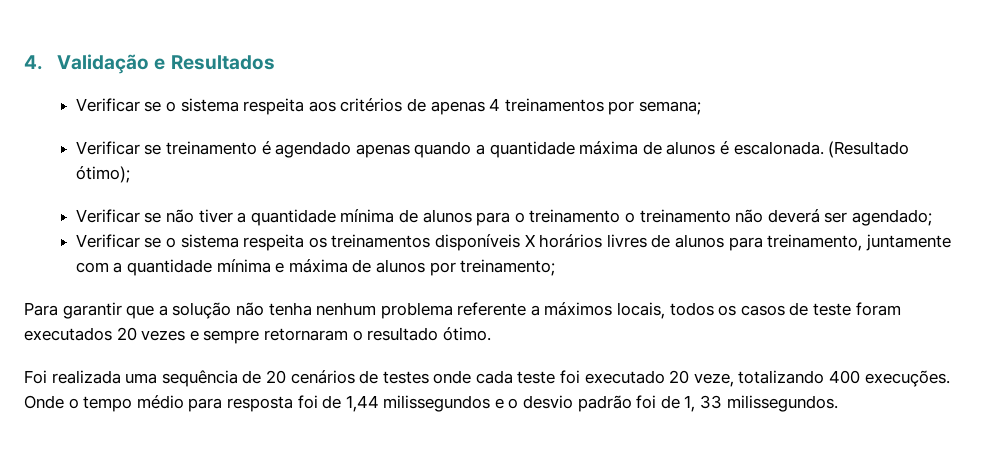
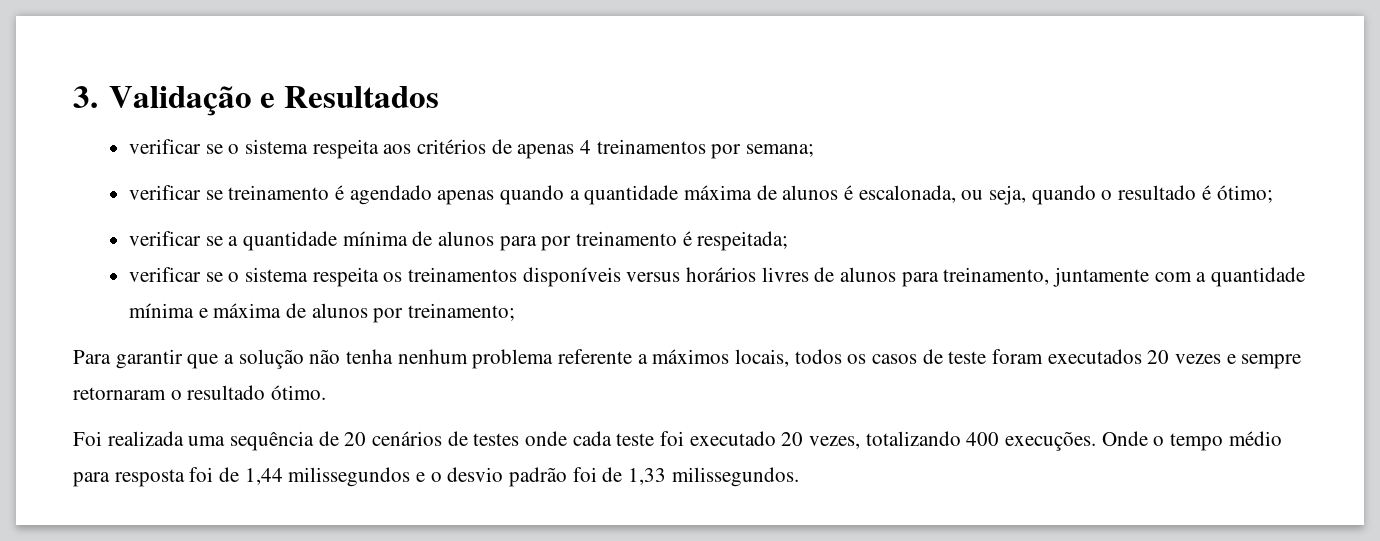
- 4. Validação e Resultados
+ 3. Validação e Resultados
- Verificar se o sistema respeita aos critérios de apenas 4 treinamentos por semana;
+ verificar se o sistema respeita aos critérios de apenas 4 treinamentos por semana;
- Verificar se treinamento é agendado apenas quando a quantidade máxima de alunos é escalonada. (Resultado ótimo);
- Verificar se não tiver a quantidade mínima de alunos para o treinamento o treinamento não deverá ser agendado;
- Verificar se o sistema respeita os treinamentos disponíveis X horários livres de alunos para treinamento, juntamente com a quantidade mínima e máxima de alunos por treinamento;
+ verificar se treinamento é agendado apenas quando a quantidade máxima de alunos é escalonada, ou seja, quando o resultado é ótimo;
+ verificar se a quantidade mínima de alunos para por treinamento é respeitada;
+ verificar se o sistema respeita os treinamentos disponíveis versus horários livres de alunos para treinamento, juntamente com a quantidade mínima e máxima de alunos por treinamento;
- Foi realizada uma sequência de 20 cenários de testes onde cada teste foi executado 20 veze, totalizando 400 execuções.
+ Foi realizada uma sequência de 20 cenários de testes onde cada teste foi executado 20 vezes, totalizando 400 execuções.
- Onde o tempo médio para resposta foi de 1,44 milissegundos e o desvio padrão foi de 1, 33 milissegundos.
+ Onde o tempo médio para resposta foi de 1,44 milissegundos e o desvio padrão foi de 1,33 milissegundos.

